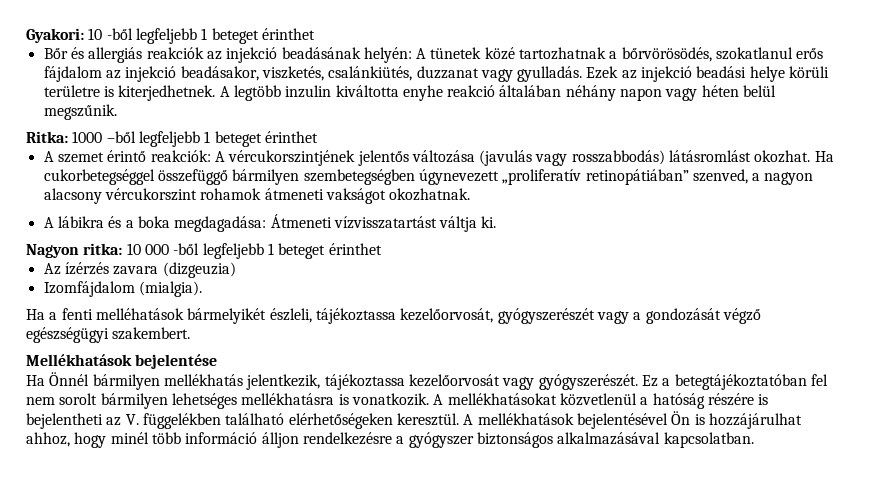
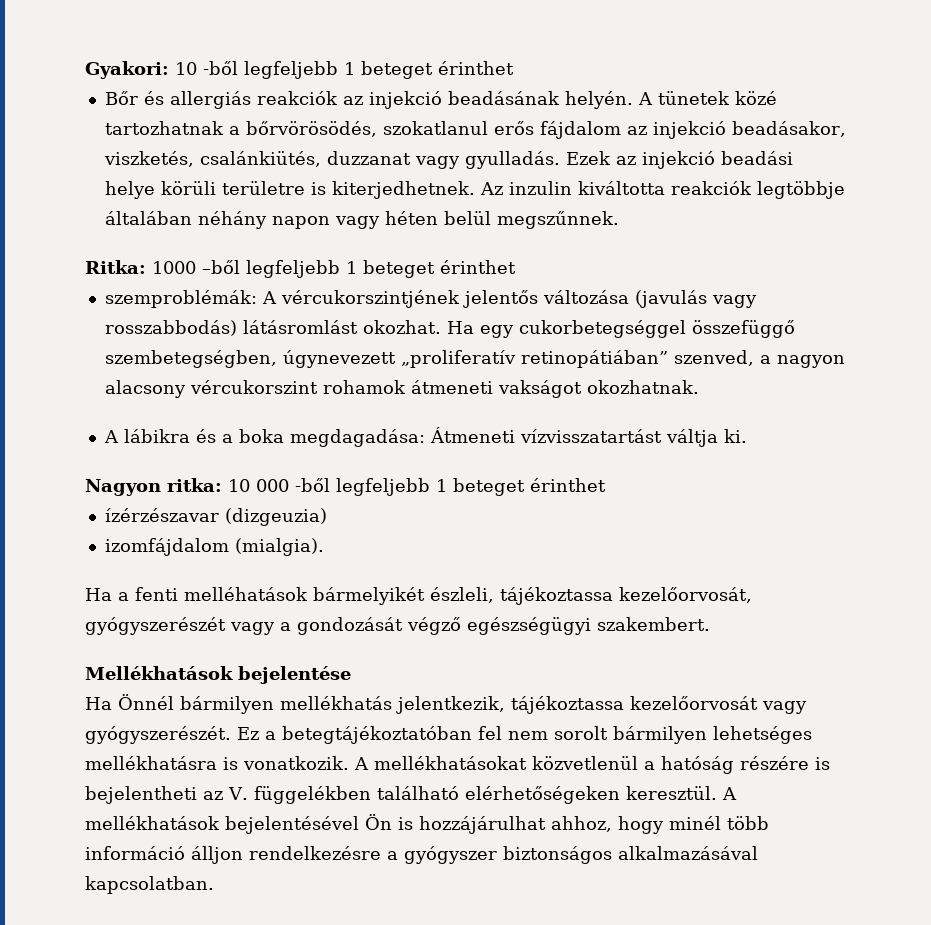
- Bőr és allergiás reakciók az injekció beadásának helyén: A tünetek közé tartozhatnak a bőrvörösödés, szokatlanul erős fájdalom az injekció beadásakor, viszketés, csalánkiütés, duzzanat vagy gyulladás.
+ Bőr és allergiás reakciók az injekció beadásának helyén. A tünetek közé tartozhatnak a bőrvörösödés, szokatlanul erős fájdalom az injekció beadásakor, viszketés, csalánkiütés, duzzanat vagy gyulladás.
- A legtöbb inzulin kiváltotta enyhe reakció általában néhány napon vagy héten belül megszűnik.
+ Az inzulin kiváltotta reakciók legtöbbje általában néhány napon vagy héten belül megszűnnek.
- A szemet érintő reakciók: A vércukorszintjének jelentős változása (javulás vagy rosszabbodás) látásromlást okozhat.
+ szemproblémák: A vércukorszintjének jelentős változása (javulás vagy rosszabbodás) látásromlást okozhat.
- Ha cukorbetegséggel összefüggő bármilyen szembetegségben úgynevezett „proliferatív retinopátiában” szenved, a nagyon alacsony vércukorszint rohamok átmeneti vakságot okozhatnak.
+ Ha egy cukorbetegséggel összefüggő szembetegségben, úgynevezett „proliferatív retinopátiában” szenved, a nagyon alacsony vércukorszint rohamok átmeneti vakságot okozhatnak.
- Az ízérzés zavara (dizgeuzia)
+ ízérzészavar (dizgeuzia)
- Izomfájdalom (mialgia).
+ izomfájdalom (mialgia).

